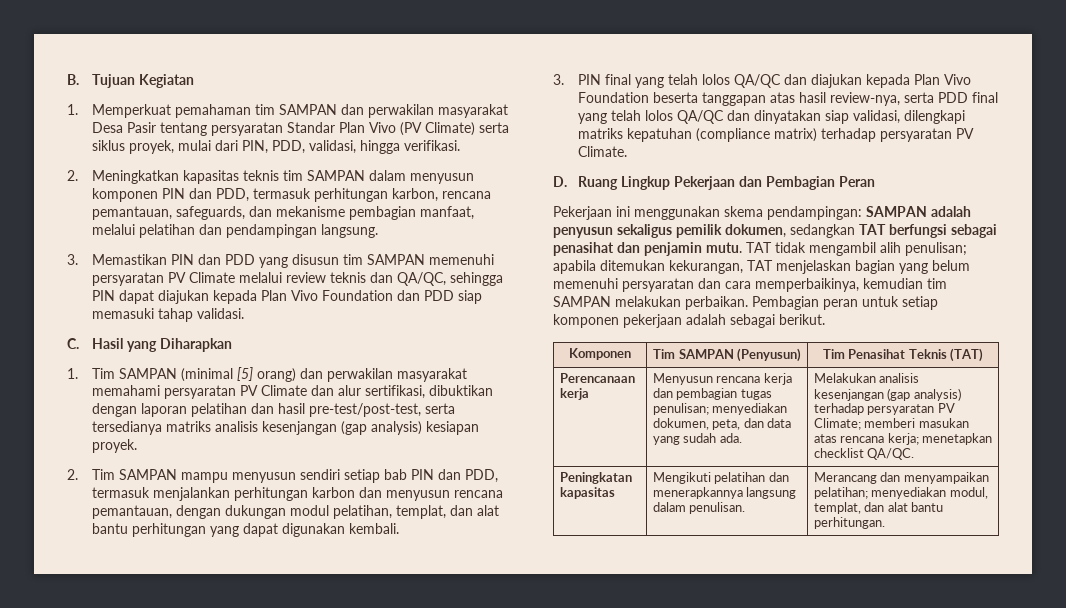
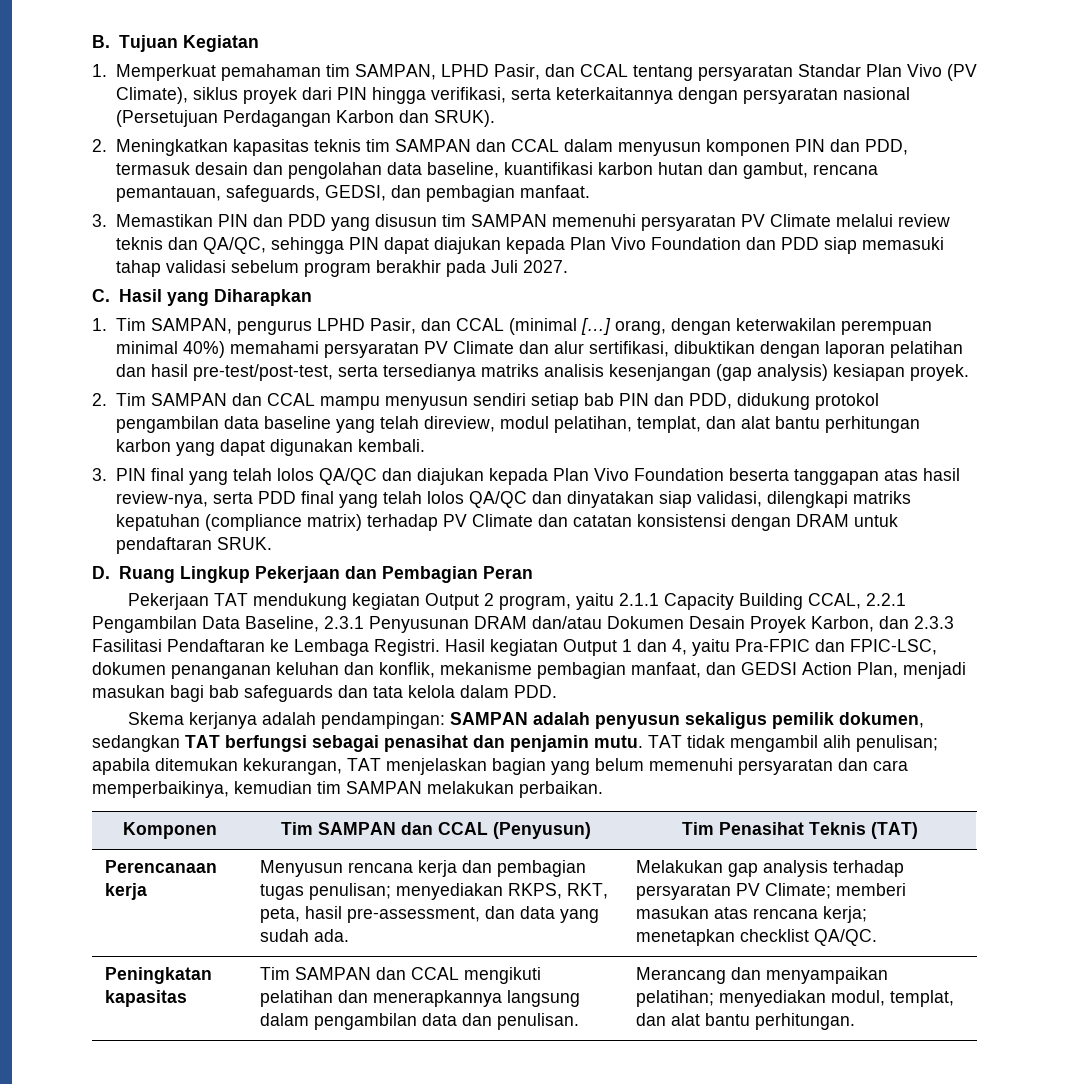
- 1. Memperkuat pemahaman tim SAMPAN dan perwakilan masyarakat Desa Pasir tentang persyaratan Standar Plan Vivo (PV Climate) serta siklus proyek, mulai dari PIN, PDD, validasi, hingga verifikasi.
+ 1. Memperkuat pemahaman tim SAMPAN, LPHD Pasir, dan CCAL tentang persyaratan Standar Plan Vivo (PV Climate), siklus proyek dari PIN hingga verifikasi, serta keterkaitannya dengan persyaratan nasional (Persetujuan Perdagangan Karbon dan SRUK).
- 2. Meningkatkan kapasitas teknis tim SAMPAN dalam menyusun komponen PIN dan PDD, termasuk perhitungan karbon, rencana pemantauan, safeguards, dan mekanisme pembagian manfaat, melalui pelatihan dan pendampingan langsung.
+ 2. Meningkatkan kapasitas teknis tim SAMPAN dan CCAL dalam menyusun komponen PIN dan PDD, termasuk desain dan pengolahan data baseline, kuantifikasi karbon hutan dan gambut, rencana pemantauan, safeguards, GEDSI, dan pembagian manfaat.
- 3. Memastikan PIN dan PDD yang disusun tim SAMPAN memenuhi persyaratan PV Climate melalui review teknis dan QA/QC, sehingga PIN dapat diajukan kepada Plan Vivo Foundation dan PDD siap memasuki tahap validasi.
+ 3. Memastikan PIN dan PDD yang disusun tim SAMPAN memenuhi persyaratan PV Climate melalui review teknis dan QA/QC, sehingga PIN dapat diajukan kepada Plan Vivo Foundation dan PDD siap memasuki tahap validasi sebelum program berakhir pada Juli 2027.
- 1. Tim SAMPAN (minimal [5] orang) dan perwakilan masyarakat memahami persyaratan PV Climate dan alur sertifikasi, dibuktikan dengan laporan pelatihan dan hasil pre-test/post-test, serta tersedianya matriks analisis kesenjangan (gap analysis) kesiapan proyek.
+ 1. Tim SAMPAN, pengurus LPHD Pasir, dan CCAL (minimal […] orang, dengan keterwakilan perempuan minimal 40%) memahami persyaratan PV Climate dan alur sertifikasi, dibuktikan dengan laporan pelatihan dan hasil pre-test/post-test, serta tersedianya matriks analisis kesenjangan (gap analysis) kesiapan proyek.
- 2. Tim SAMPAN mampu menyusun sendiri setiap bab PIN dan PDD, termasuk menjalankan perhitungan karbon dan menyusun rencana pemantauan, dengan dukungan modul pelatihan, templat, dan alat bantu perhitungan yang dapat digunakan kembali.
+ 2. Tim SAMPAN dan CCAL mampu menyusun sendiri setiap bab PIN dan PDD, didukung protokol pengambilan data baseline yang telah direview, modul pelatihan, templat, dan alat bantu perhitungan karbon yang dapat digunakan kembali.
- 3. PIN final yang telah lolos QA/QC dan diajukan kepada Plan Vivo Foundation beserta tanggapan atas hasil review-nya, serta PDD final yang telah lolos QA/QC dan dinyatakan siap validasi, dilengkapi matriks kepatuhan (compliance matrix) terhadap persyaratan PV Climate.
+ 3. PIN final yang telah lolos QA/QC dan diajukan kepada Plan Vivo Foundation beserta tanggapan atas hasil review-nya, serta PDD final yang telah lolos QA/QC dan dinyatakan siap validasi, dilengkapi matriks kepatuhan (compliance matrix) terhadap PV Climate dan catatan konsistensi dengan DRAM untuk pendaftaran SRUK.
- Pekerjaan ini menggunakan skema pendampingan: SAMPAN adalah penyusun sekaligus pemilik dokumen, sedangkan TAT berfungsi sebagai penasihat dan penjamin mutu.
+ Pekerjaan TAT mendukung kegiatan Output 2 program, yaitu 2.1.1 Capacity Building CCAL, 2.2.1 Pengambilan Data Baseline, 2.3.1 Penyusunan DRAM dan/atau Dokumen Desain Proyek Karbon, dan 2.3.3 Fasilitasi Pendaftaran ke Lembaga Registri. Hasil kegiatan Output 1 dan 4, yaitu Pra-FPIC dan FPIC-LSC, dokumen penanganan keluhan dan konflik, mekanisme pembagian manfaat, dan GEDSI Action Plan, menjadi masukan bagi bab safeguards dan tata kelola dalam PDD.
+ Skema kerjanya adalah pendampingan: SAMPAN adalah penyusun sekaligus pemilik dokumen, sedangkan TAT berfungsi sebagai penasihat dan penjamin mutu.
- Pembagian peran untuk setiap komponen pekerjaan adalah sebagai berikut.
- Komponen | Tim SAMPAN (Penyusun) | Tim Penasihat Teknis (TAT)
+ Komponen | Tim SAMPAN dan CCAL (Penyusun) | Tim Penasihat Teknis (TAT)
- Perencanaan kerja | Menyusun rencana kerja dan pembagian tugas penulisan; menyediakan dokumen, peta, dan data yang sudah ada. | Melakukan analisis kesenjangan (gap analysis) terhadap persyaratan PV Climate; memberi masukan atas rencana kerja; menetapkan checklist QA/QC.
+ Perencanaan kerja | Menyusun rencana kerja dan pembagian tugas penulisan; menyediakan RKPS, RKT, peta, hasil pre-assessment, dan data yang sudah ada. | Melakukan gap analysis terhadap persyaratan PV Climate; memberi masukan atas rencana kerja; menetapkan checklist QA/QC.
- Peningkatan kapasitas | Mengikuti pelatihan dan menerapkannya langsung dalam penulisan. | Merancang dan menyampaikan pelatihan; menyediakan modul, templat, dan alat bantu perhitungan.
+ Peningkatan kapasitas | Tim SAMPAN dan CCAL mengikuti pelatihan dan menerapkannya langsung dalam pengambilan data dan penulisan. | Merancang dan menyampaikan pelatihan; menyediakan modul, templat, dan alat bantu perhitungan.

